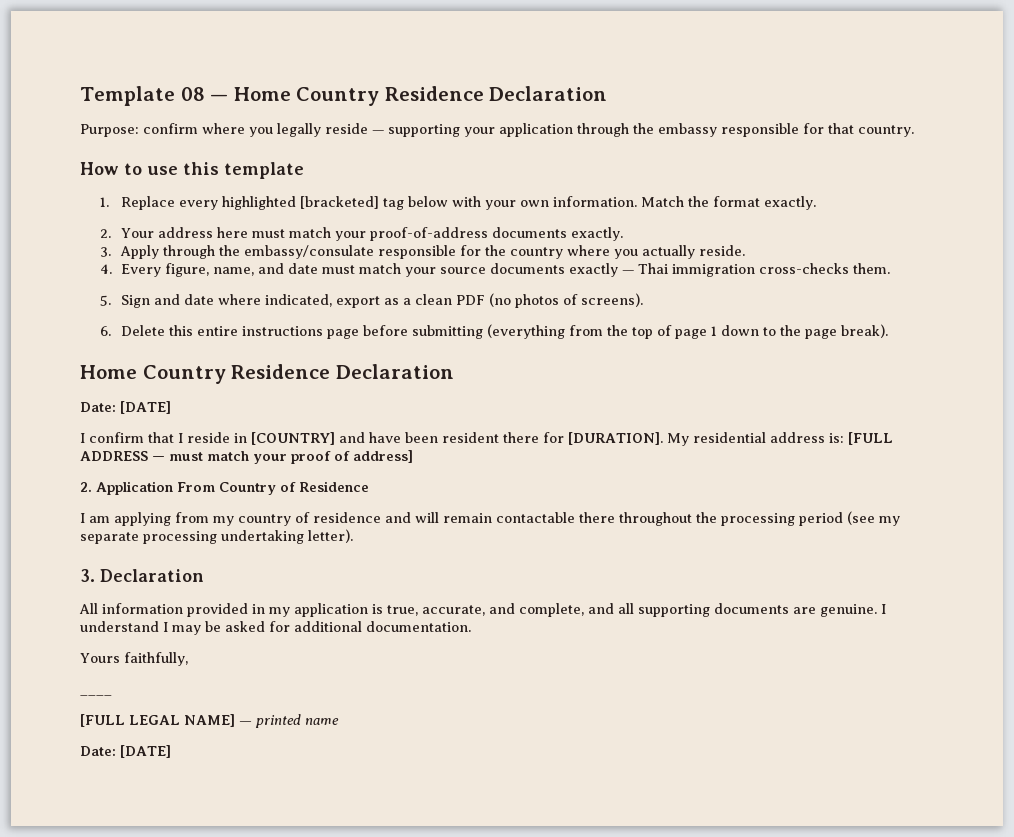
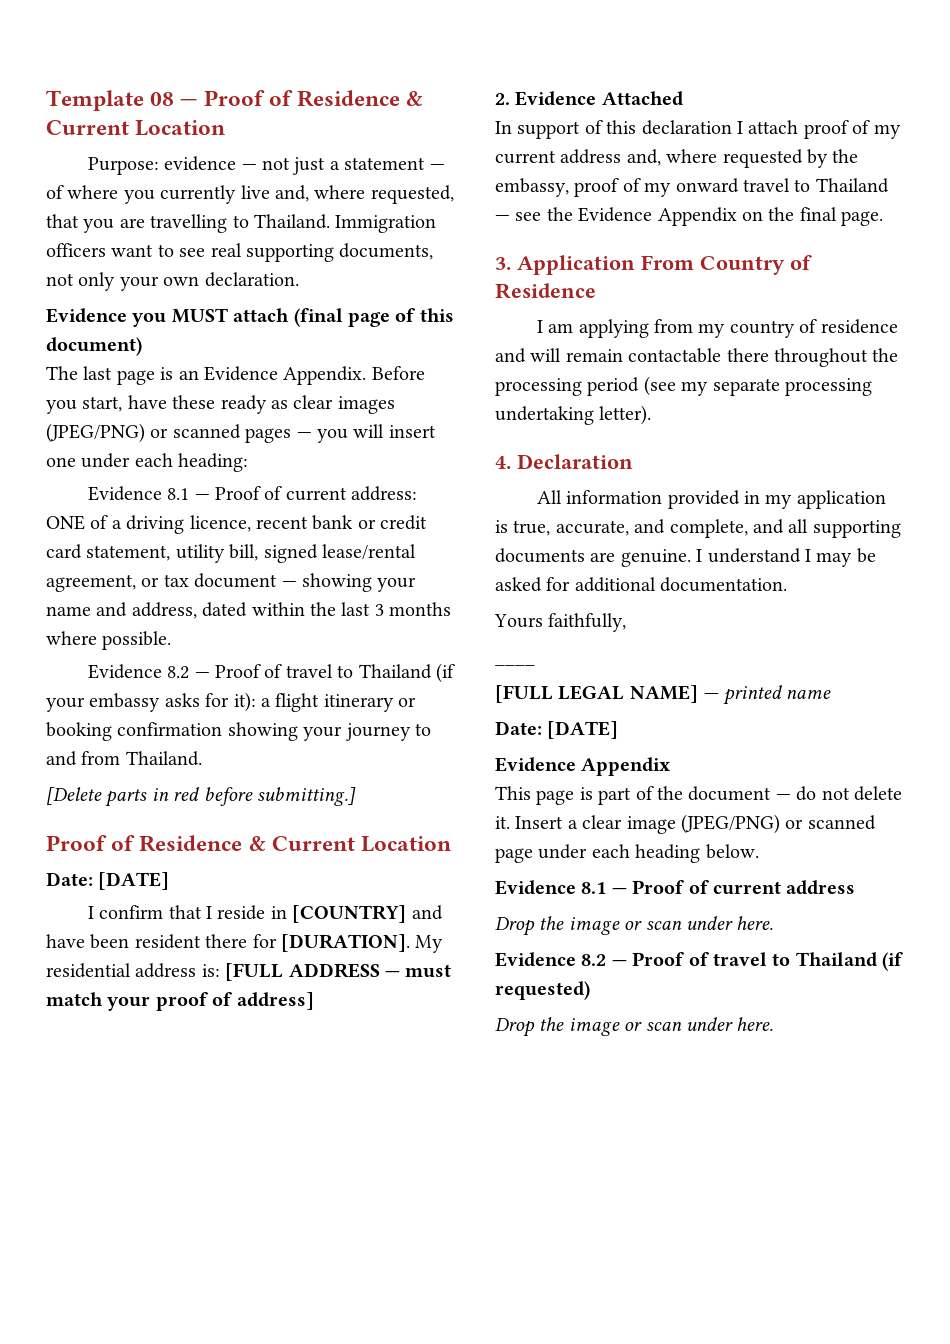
- Template 08 — Home Country Residence Declaration
- Purpose: confirm where you legally reside — supporting your application through the embassy responsible for that country.
- How to use this template
- 1. Replace every highlighted [bracketed] tag below with your own information. Match the format exactly.
- 2. Your address here must match your proof-of-address documents exactly.
- 3. Apply through the embassy/consulate responsible for the country where you actually reside.
- 4. Every figure, name, and date must match your source documents exactly — Thai immigration cross-checks them.
- 5. Sign and date where indicated, export as a clean PDF (no photos of screens).
- 6. Delete this entire instructions page before submitting (everything from the top of page 1 down to the page break).
- Home Country Residence Declaration
+ Template 08 — Proof of Residence & Current Location
+ Purpose: evidence — not just a statement — of where you currently live and, where requested, that you are travelling to Thailand. Immigration officers want to see real supporting documents, not only your own declaration.
+ Evidence you MUST attach (final page of this document)
+ The last page is an Evidence Appendix. Before you start, have these ready as clear images (JPEG/PNG) or scanned pages — you will insert one under each heading:
+ Evidence 8.1 — Proof of current address: ONE of a driving licence, recent bank or credit card statement, utility bill, signed lease/rental agreement, or tax document — showing your name and address, dated within the last 3 months where possible.
+ Evidence 8.2 — Proof of travel to Thailand (if your embassy asks for it): a flight itinerary or booking confirmation showing your journey to and from Thailand.
+ [Delete parts in red before submitting.]
+ Proof of Residence & Current Location
- 2. Application From Country of Residence
+ 2. Evidence Attached
+ In support of this declaration I attach proof of my current address and, where requested by the embassy, proof of my onward travel to Thailand — see the Evidence Appendix on the final page.
+ 3. Application From Country of Residence
- 3. Declaration
+ 4. Declaration
  [FULL LEGAL NAME] — printed name
  Date: [DATE]
+ Evidence Appendix
+ This page is part of the document — do not delete it. Insert a clear image (JPEG/PNG) or scanned page under each heading below.
+ Evidence 8.1 — Proof of current address
+ Drop the image or scan under here.
+ Evidence 8.2 — Proof of travel to Thailand (if requested)
+ Drop the image or scan under here.

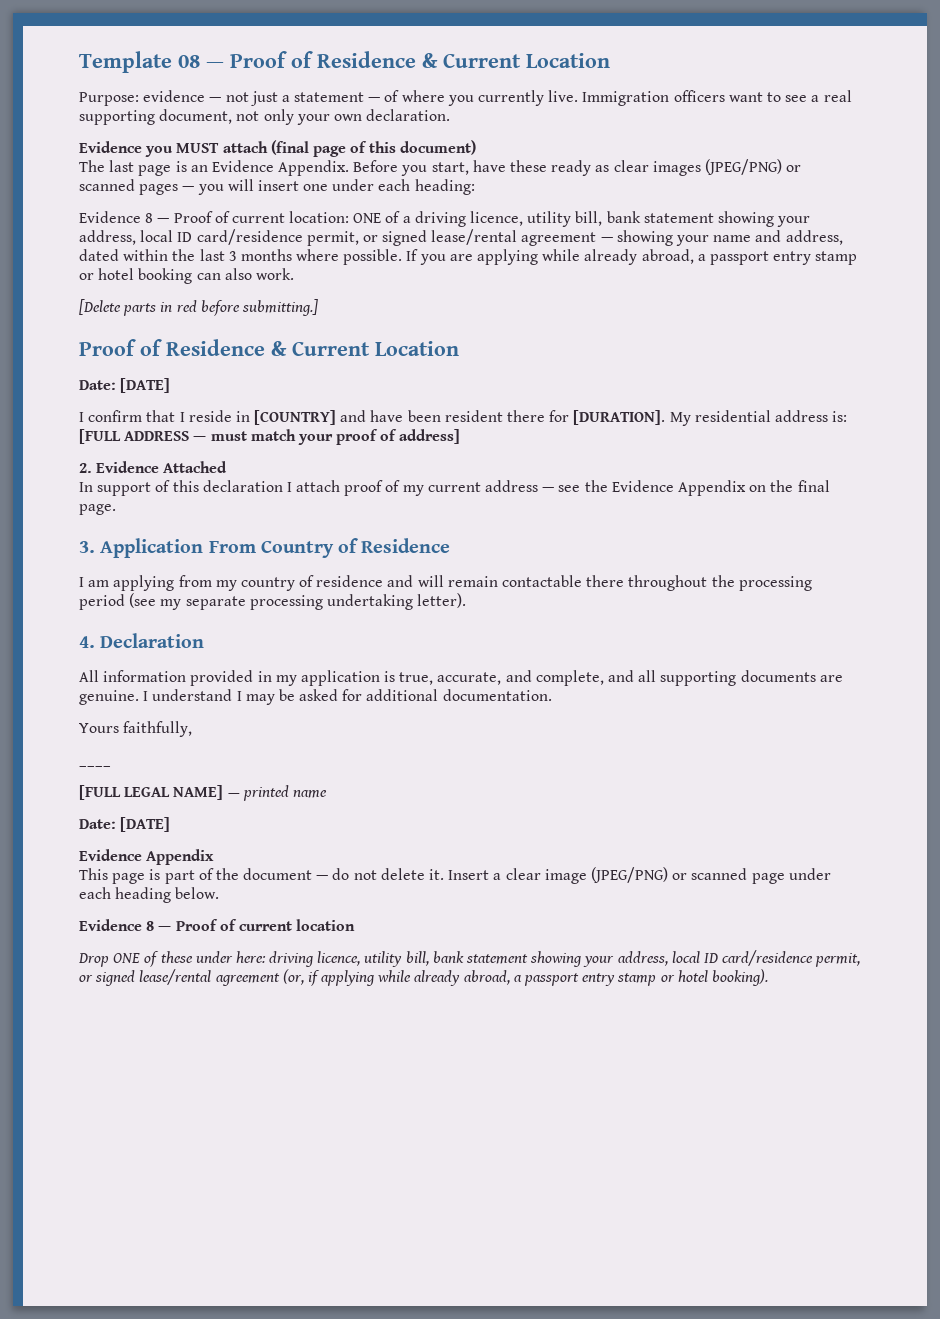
- Purpose: evidence — not just a statement — of where you currently live and, where requested, that you are travelling to Thailand.
+ Purpose: evidence — not just a statement — of where you currently live.
- Immigration officers want to see real supporting documents, not only your own declaration.
+ Immigration officers want to see a real supporting document, not only your own declaration.
- Evidence 8.1 — Proof of current address: ONE of a driving licence, recent bank or credit card statement, utility bill, signed lease/rental agreement, or tax document — showing your name and address, dated within the last 3 months where possible.
- Evidence 8.2 — Proof of travel to Thailand (if your embassy asks for it): a flight itinerary or booking confirmation showing your journey to and from Thailand.
+ Evidence 8 — Proof of current location: ONE of a driving licence, utility bill, bank statement showing your address, local ID card/residence permit, or signed lease/rental agreement — showing your name and address, dated within the last 3 months where possible. If you are applying while already abroad, a passport entry stamp or hotel booking can also work.
- In support of this declaration I attach proof of my current address and, where requested by the embassy, proof of my onward travel to Thailand — see the Evidence Appendix on the final page.
+ In support of this declaration I attach proof of my current address — see the Evidence Appendix on the final page.
- Evidence 8.1 — Proof of current address
- Drop the image or scan under here.
- Evidence 8.2 — Proof of travel to Thailand (if requested)
- Drop the image or scan under here.
+ Evidence 8 — Proof of current location
+ Drop ONE of these under here: driving licence, utility bill, bank statement showing your address, local ID card/residence permit, or signed lease/rental agreement (or, if applying while already abroad, a passport entry stamp or hotel booking).

